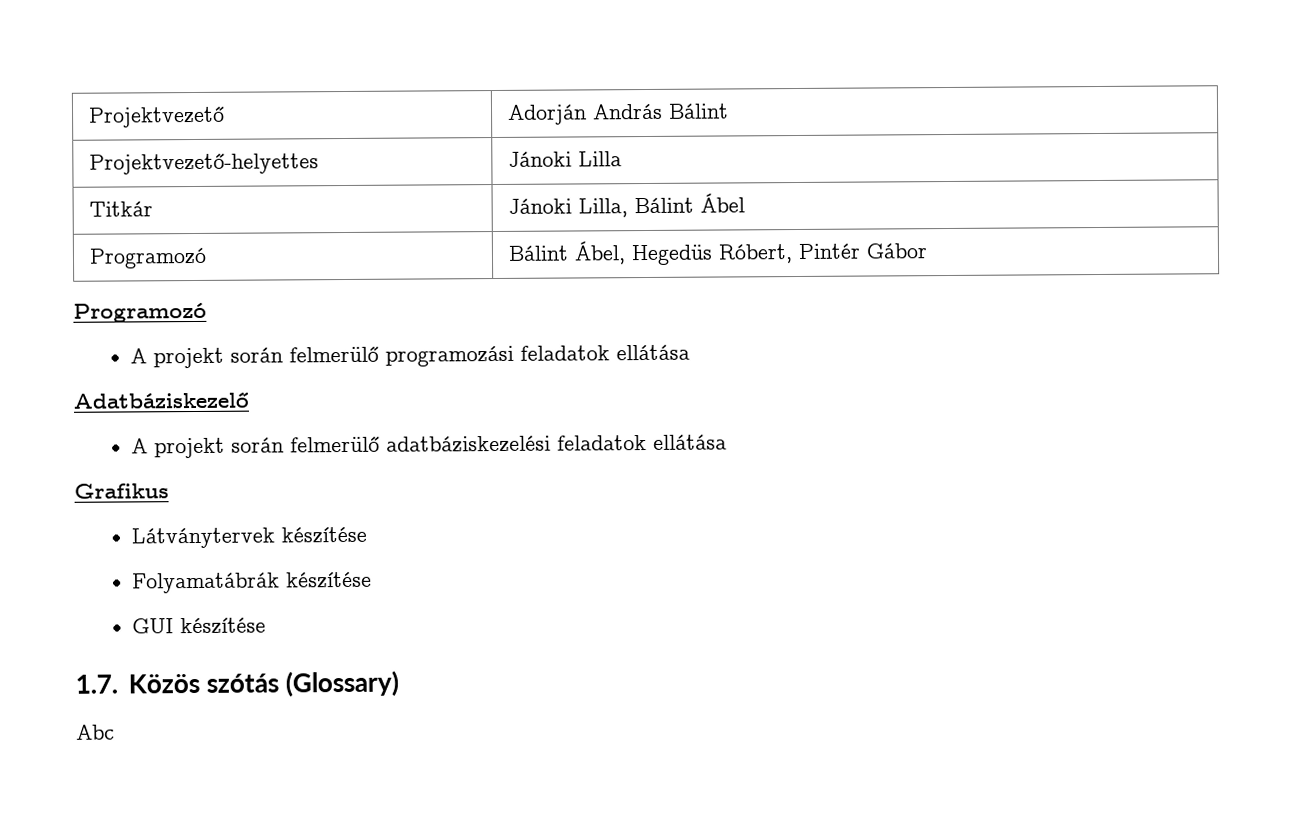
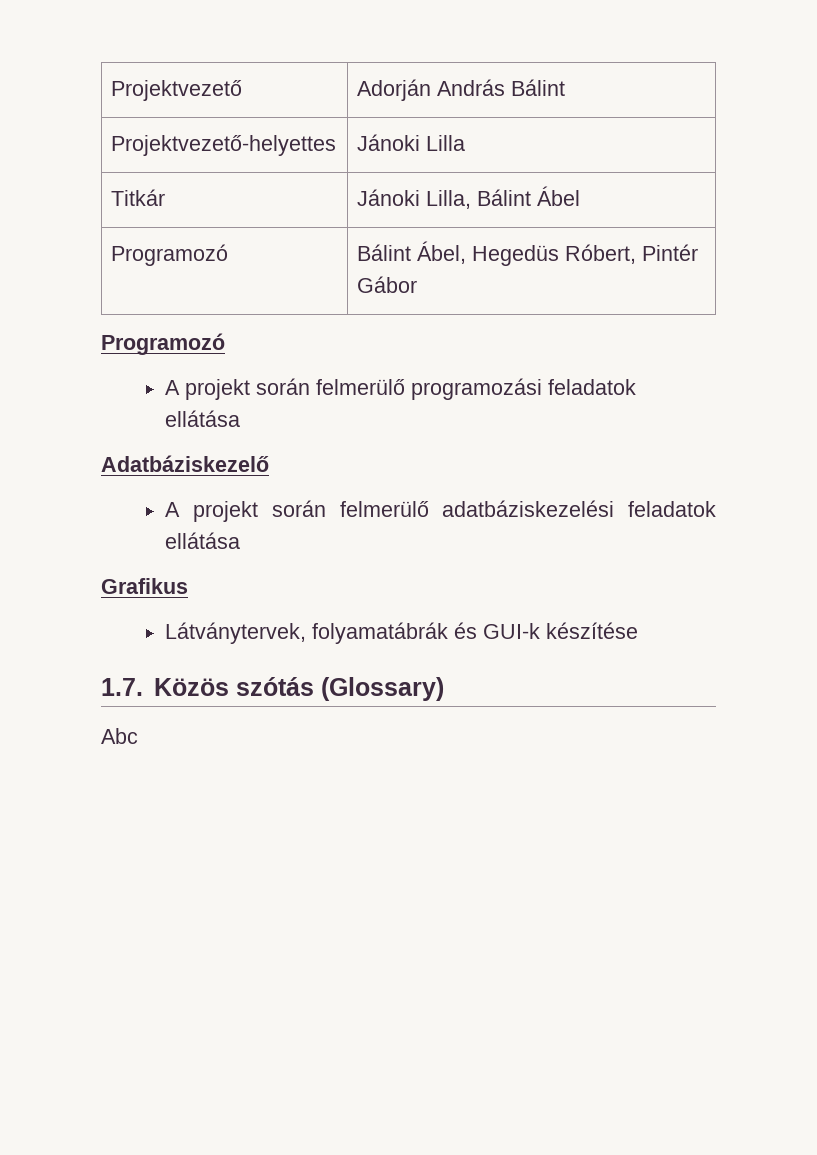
- Látványtervek készítése
- Folyamatábrák készítése
- GUI készítése
+ Látványtervek, folyamatábrák és GUI-k készítése

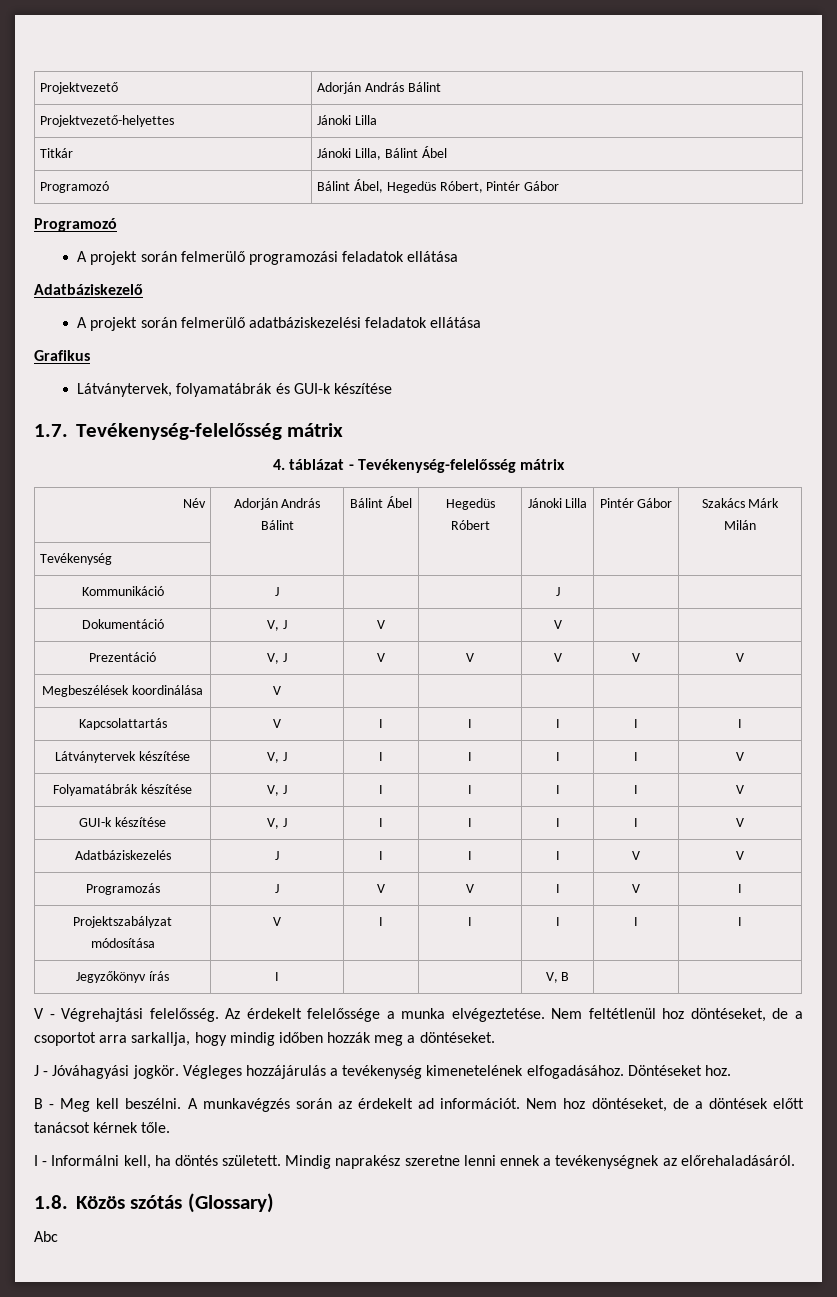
- 1.7. Közös szótás (Glossary)
+ 1.7. Tevékenység-felelősség mátrix
+ 4. táblázat - Tevékenység-felelősség mátrix
+ Név | Adorján András Bálint | Bálint Ábel | Hegedüs Róbert | Jánoki Lilla | Pintér Gábor | Szakács Márk Milán
+ Tevékenység | | | | | |
+ Kommunikáció | J | | | J | |
+ Dokumentáció | V, J | V | | V | |
+ Prezentáció | V, J | V | V | V | V | V
+ Megbeszélések koordinálása | V | | | | |
+ Kapcsolattartás | V | I | I | I | I | I
+ Látványtervek készítése | V, J | I | I | I | I | V
+ Folyamatábrák készítése | V, J | I | I | I | I | V
+ GUI-k készítése | V, J | I | I | I | I | V
+ Adatbáziskezelés | J | I | I | I | V | V
+ Programozás | J | V | V | I | V | I
+ Projektszabályzat módosítása | V | I | I | I | I | I
+ Jegyzőkönyv írás | I | | | V, B | |
+ V - Végrehajtási felelősség. Az érdekelt felelőssége a munka elvégeztetése. Nem feltétlenül hoz döntéseket, de a csoportot arra sarkallja, hogy mindig időben hozzák meg a döntéseket.
+ J - Jóváhagyási jogkör. Végleges hozzájárulás a tevékenység kimenetelének elfogadásához. Döntéseket hoz.
+ B - Meg kell beszélni. A munkavégzés során az érdekelt ad információt. Nem hoz döntéseket, de a döntések előtt tanácsot kérnek tőle.
+ I - Informálni kell, ha döntés született. Mindig naprakész szeretne lenni ennek a tevékenységnek az előrehaladásáról.
+ 1.8. Közös szótás (Glossary)

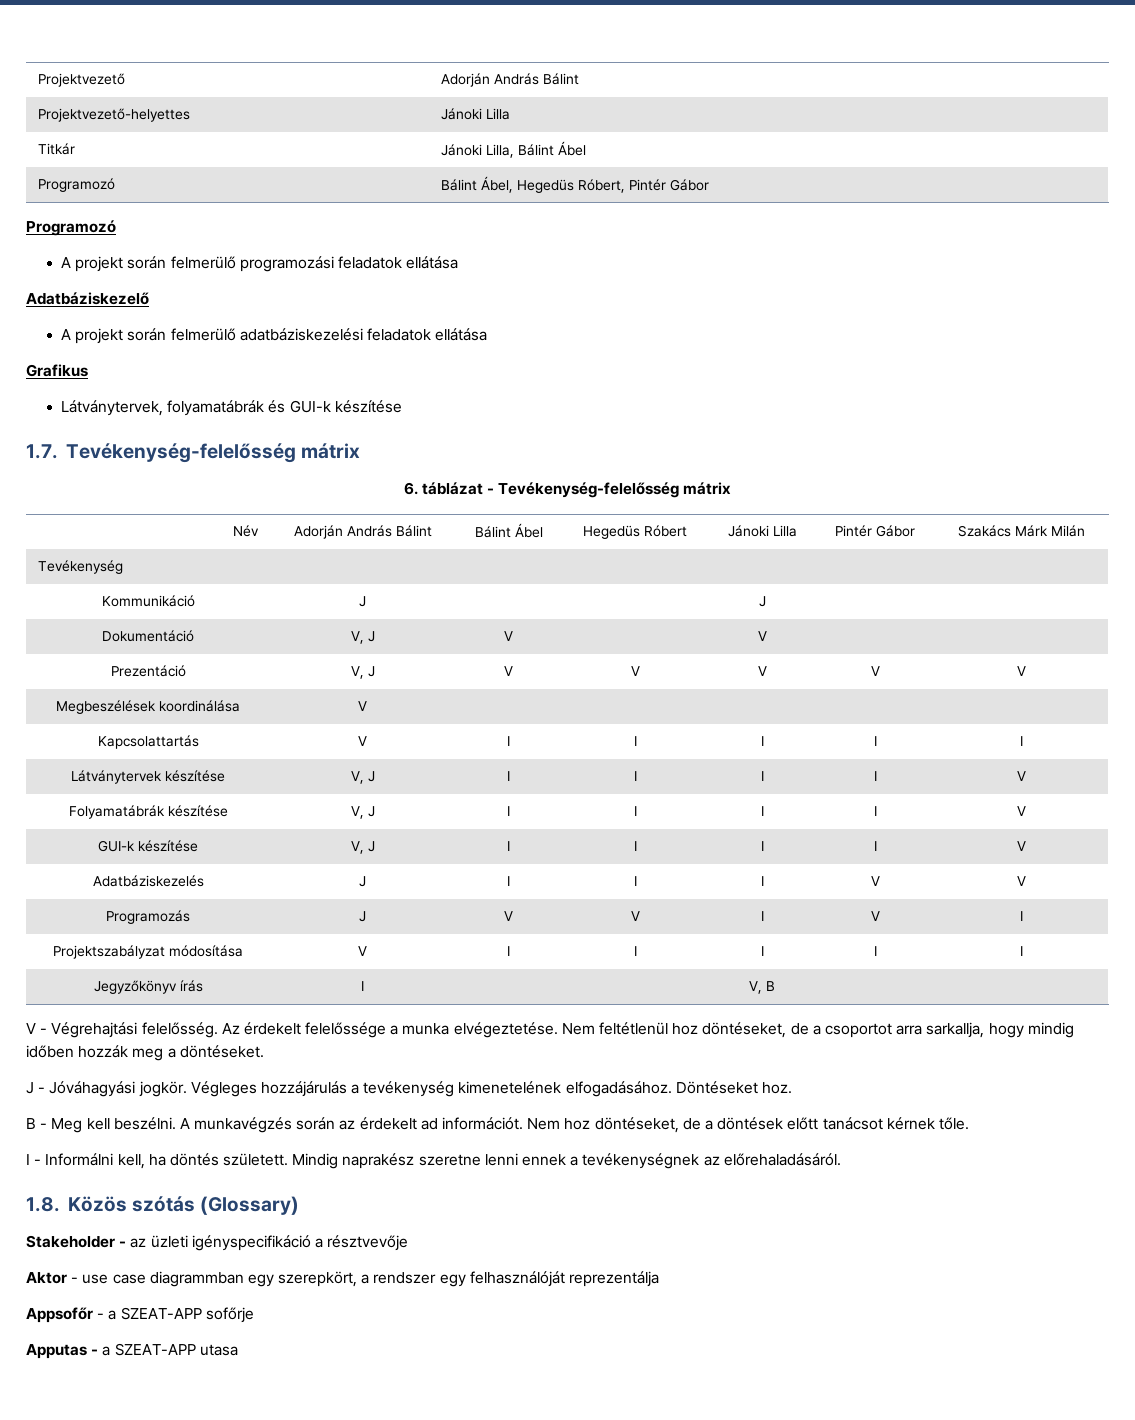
- 4. táblázat - Tevékenység-felelősség mátrix
+ 6. táblázat - Tevékenység-felelősség mátrix
- Abc
+ Stakeholder - az üzleti igényspecifikáció a résztvevője
+ Aktor - use case diagrammban egy szerepkört, a rendszer egy felhasználóját reprezentálja
+ Appsofőr - a SZEAT-APP sofőrje
+ Apputas - a SZEAT-APP utasa

